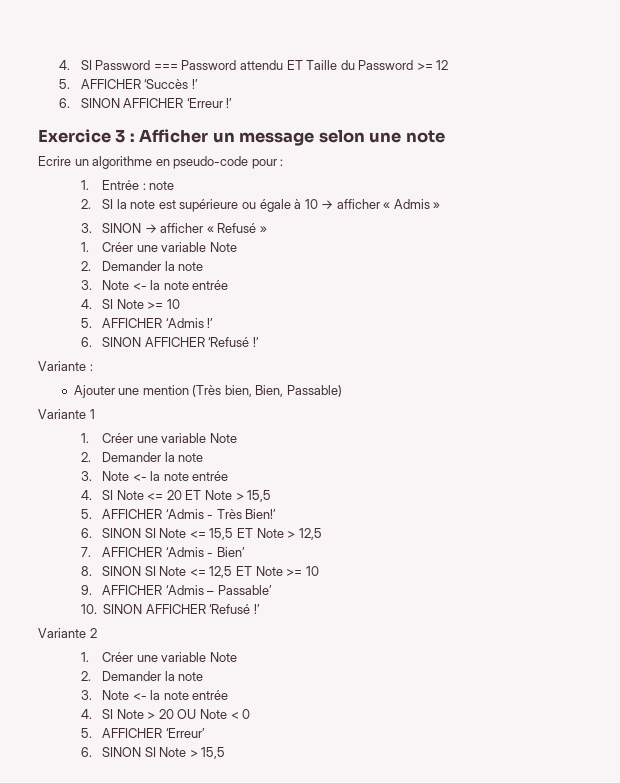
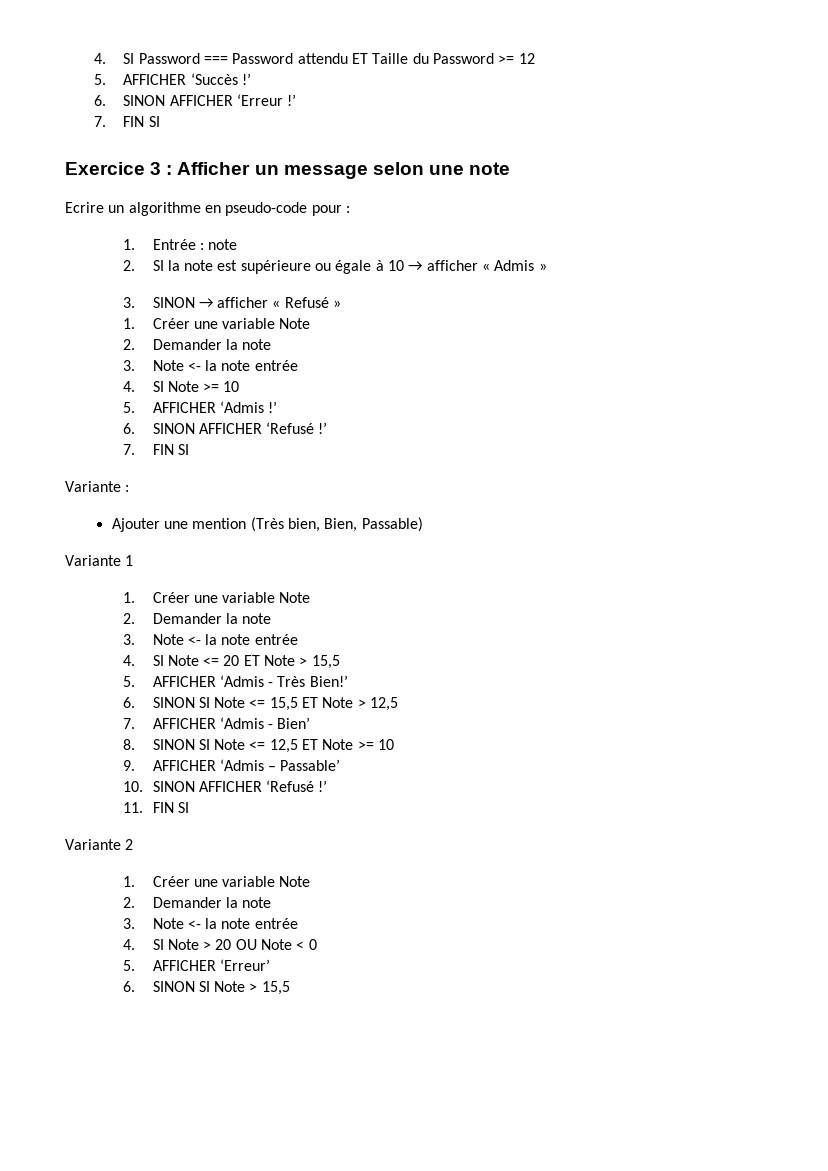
  6. SINON AFFICHER ‘Erreur !’
+ 7. FIN SI
  6. SINON AFFICHER ‘Refusé !’
+ 7. FIN SI
+ 11. FIN SI

